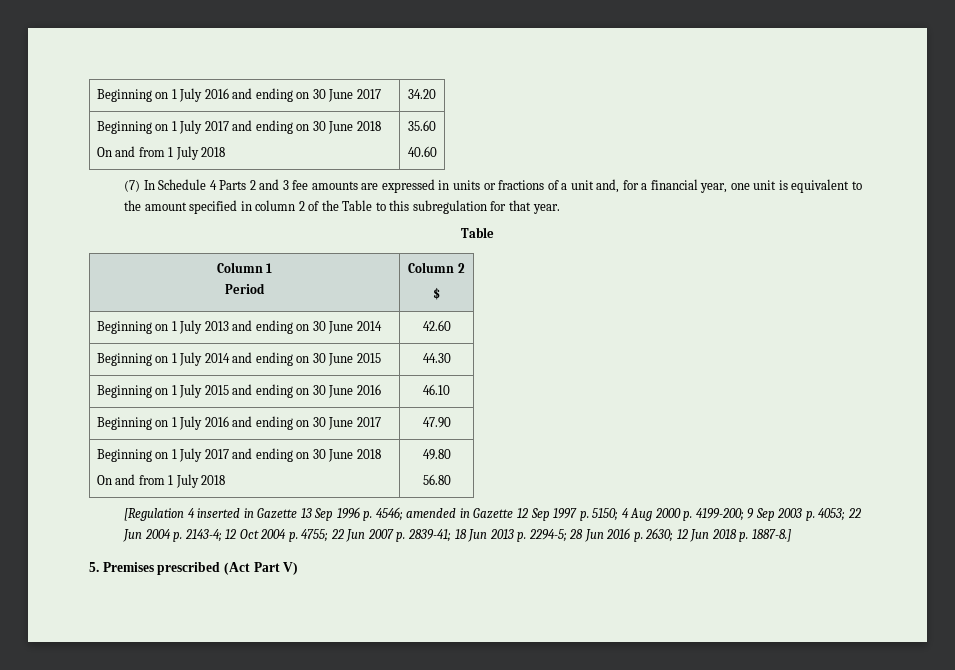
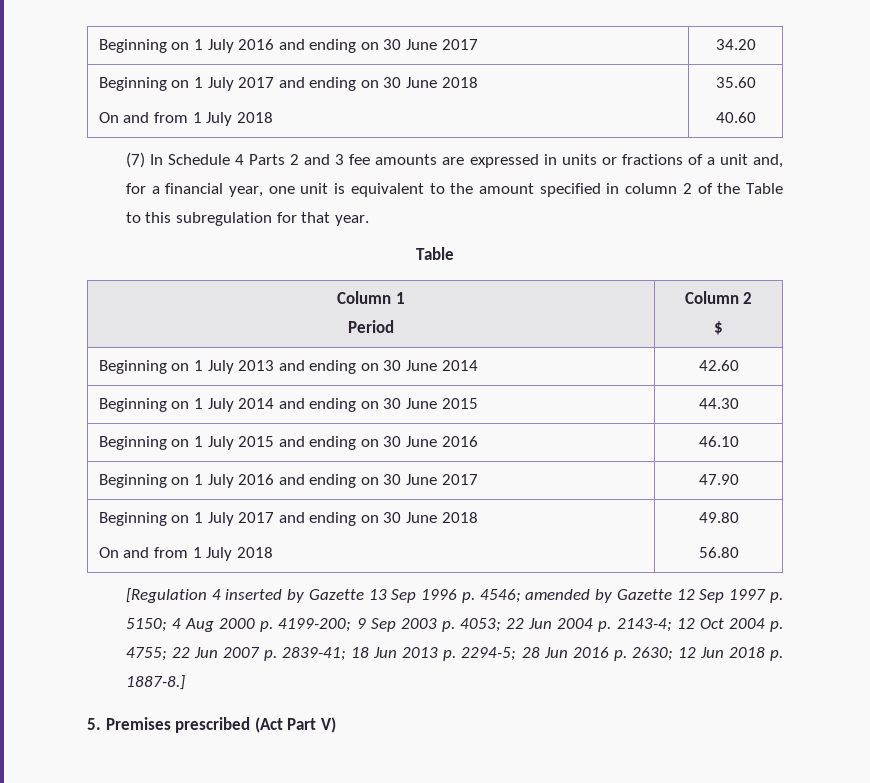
- [Regulation 4 inserted in Gazette 13 Sep 1996 p. 4546; amended in Gazette 12 Sep 1997 p. 5150; 4 Aug 2000 p. 4199-200; 9 Sep 2003 p. 4053; 22 Jun 2004 p. 2143-4; 12 Oct 2004 p. 4755; 22 Jun 2007 p. 2839-41; 18 Jun 2013 p. 2294-5; 28 Jun 2016 p. 2630; 12 Jun 2018 p. 1887-8.]
+ [Regulation 4 inserted by Gazette 13 Sep 1996 p. 4546; amended by Gazette 12 Sep 1997 p. 5150; 4 Aug 2000 p. 4199-200; 9 Sep 2003 p. 4053; 22 Jun 2004 p. 2143-4; 12 Oct 2004 p. 4755; 22 Jun 2007 p. 2839-41; 18 Jun 2013 p. 2294-5; 28 Jun 2016 p. 2630; 12 Jun 2018 p. 1887-8.]

